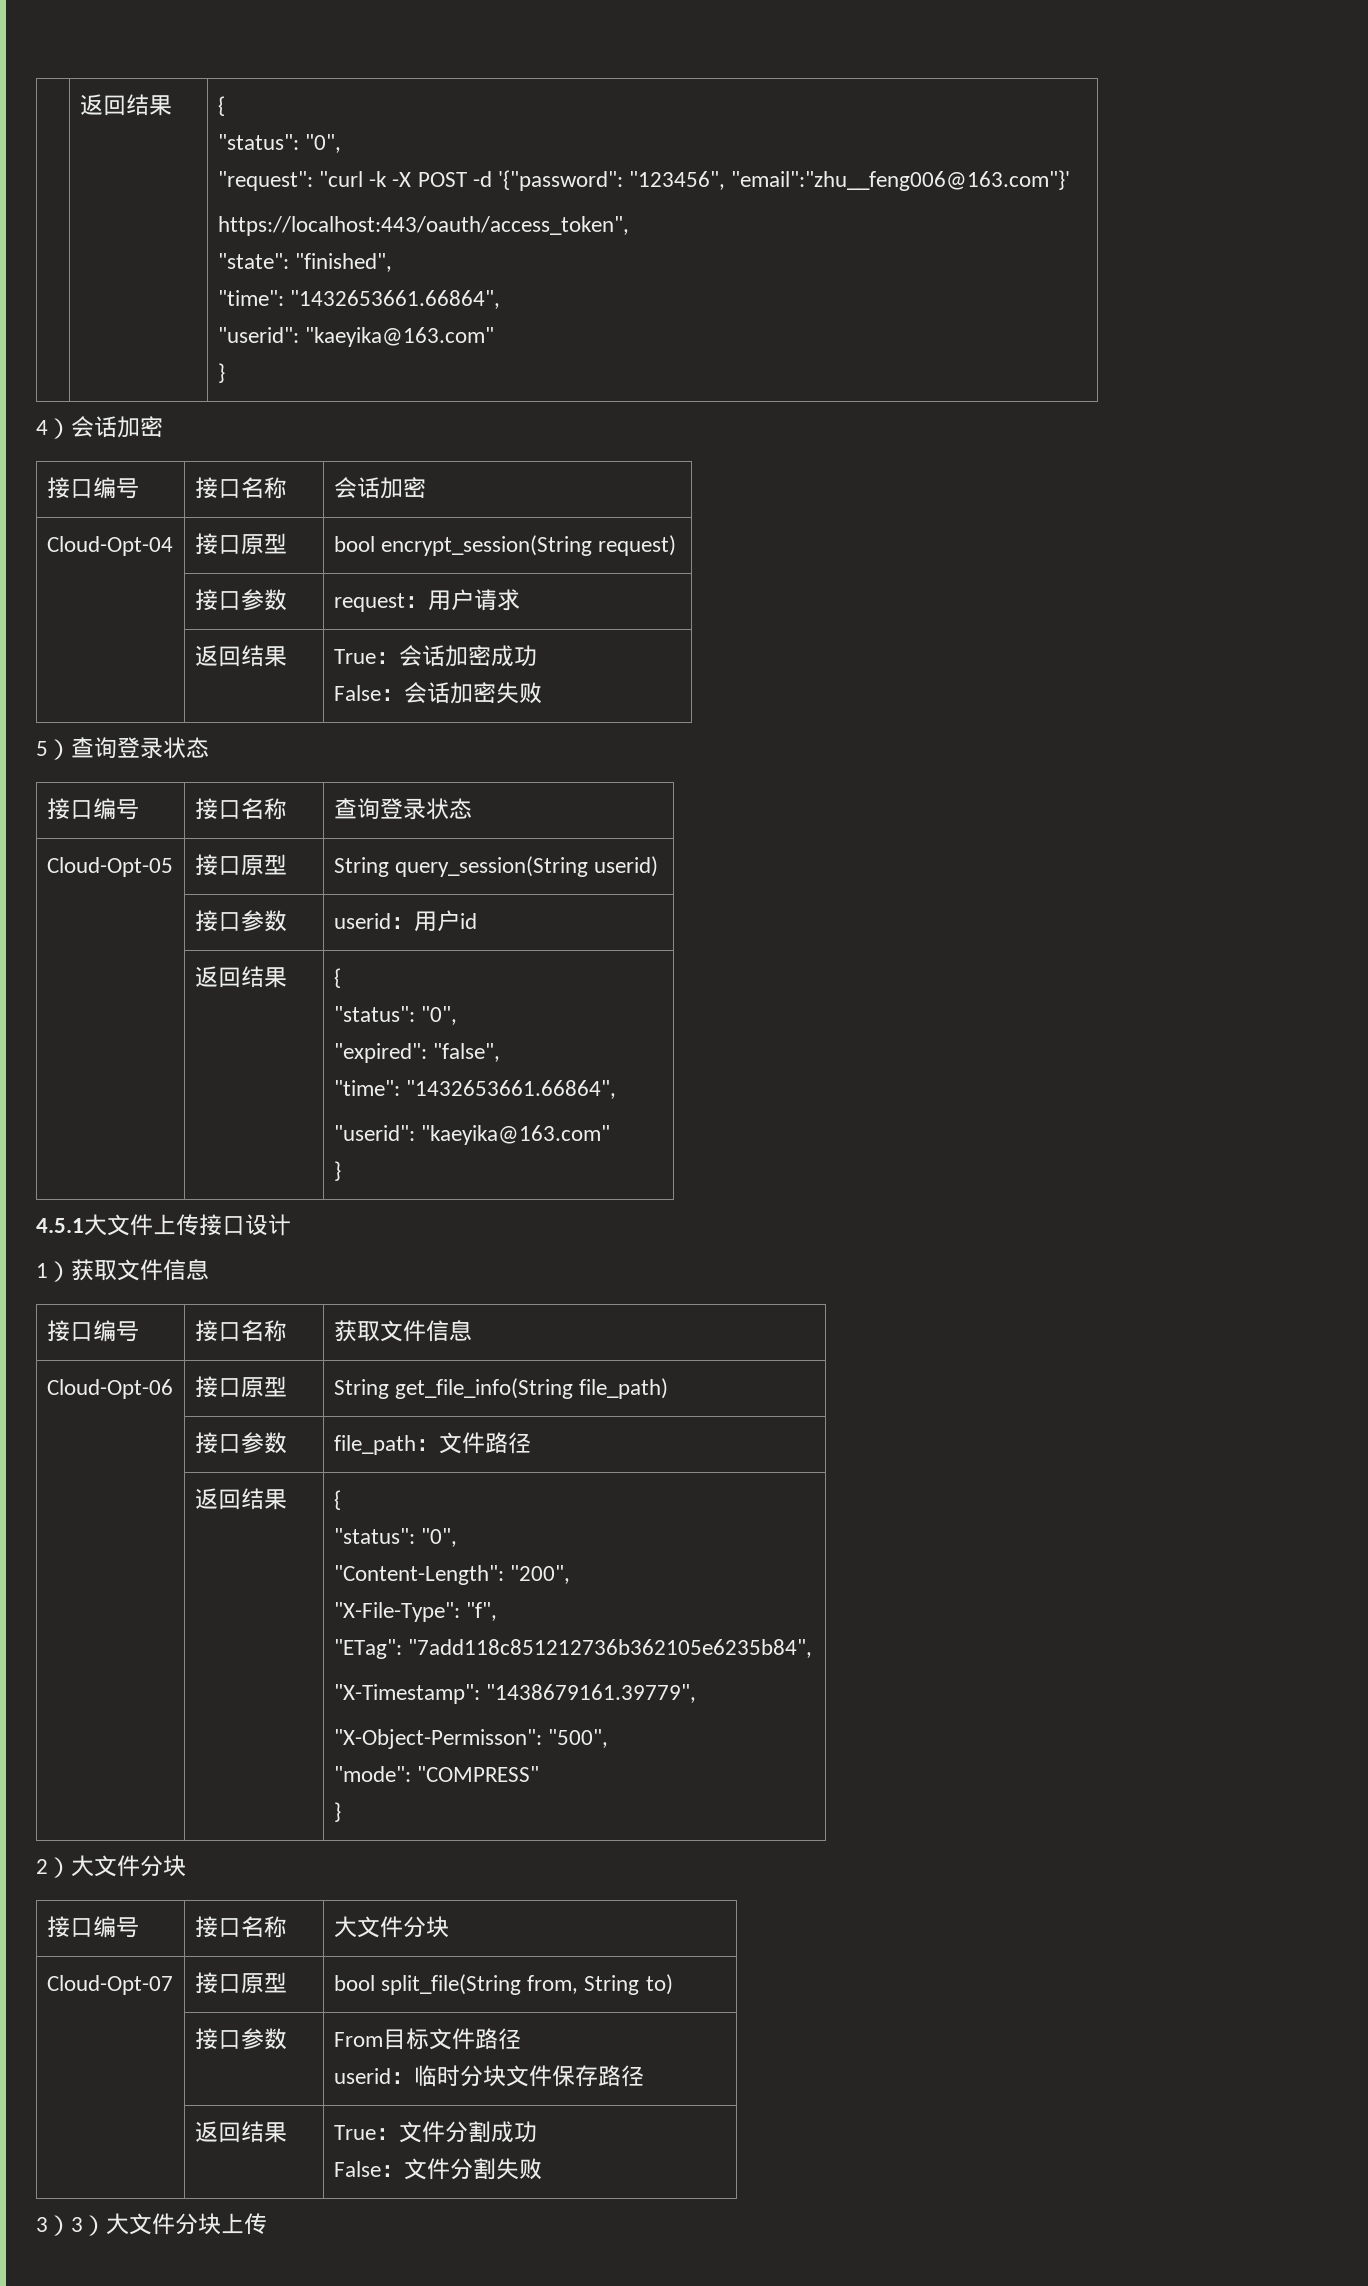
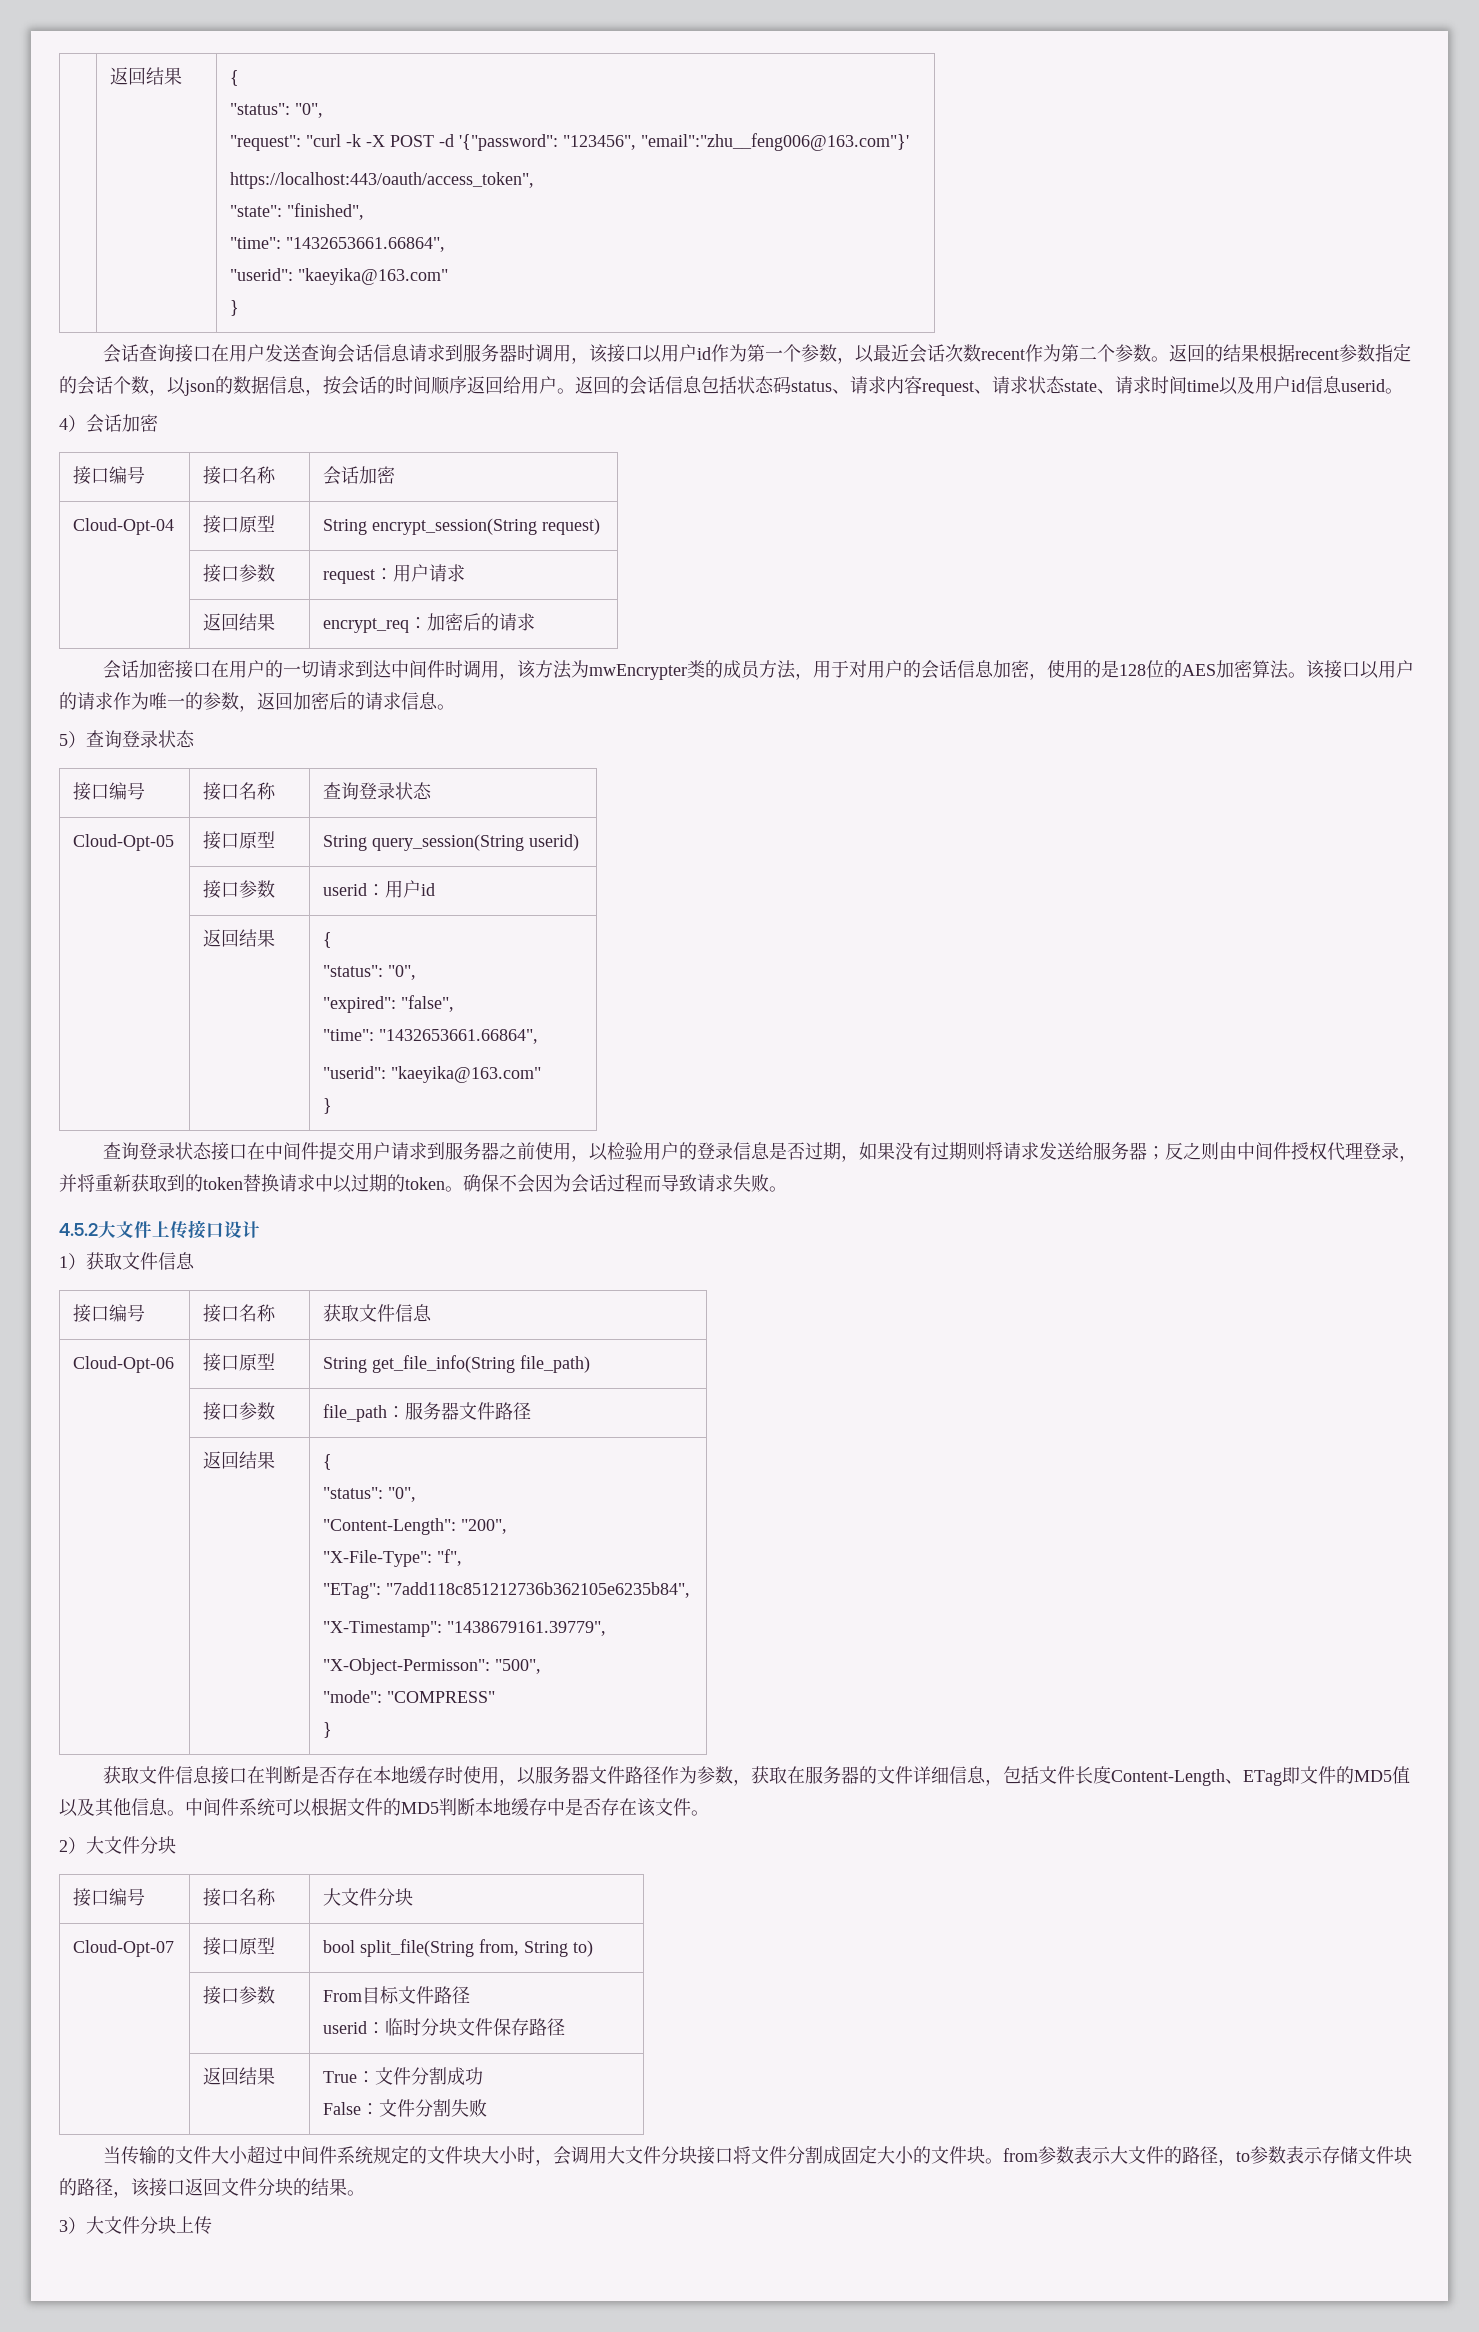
+ 会话查询接口在用户发送查询会话信息请求到服务器时调用，该接口以用户id作为第一个参数，以最近会话次数recent作为第二个参数。返回的结果根据recent参数指定的会话个数，以json的数据信息，按会话的时间顺序返回给用户。返回的会话信息包括状态码status、请求内容request、请求状态state、请求时间time以及用户id信息userid。
- Cloud-Opt-04 | 接口原型 | bool encrypt_session(String request)
+ Cloud-Opt-04 | 接口原型 | String encrypt_session(String request)
- | 返回结果 | True：会话加密成功
- False：会话加密失败
+ | 返回结果 | encrypt_req：加密后的请求
+ 会话加密接口在用户的一切请求到达中间件时调用，该方法为mwEncrypter类的成员方法，用于对用户的会话信息加密，使用的是128位的AES加密算法。该接口以用户的请求作为唯一的参数，返回加密后的请求信息。
- 4.5.1大文件上传接口设计
+ 查询登录状态接口在中间件提交用户请求到服务器之前使用，以检验用户的登录信息是否过期，如果没有过期则将请求发送给服务器；反之则由中间件授权代理登录，并将重新获取到的token替换请求中以过期的token。确保不会因为会话过程而导致请求失败。
+ 4.5.2大文件上传接口设计
- | 接口参数 | file_path：文件路径
+ | 接口参数 | file_path：服务器文件路径
+ 获取文件信息接口在判断是否存在本地缓存时使用，以服务器文件路径作为参数，获取在服务器的文件详细信息，包括文件长度Content-Length、ETag即文件的MD5值以及其他信息。中间件系统可以根据文件的MD5判断本地缓存中是否存在该文件。
- 3）3）大文件分块上传
+ 当传输的文件大小超过中间件系统规定的文件块大小时，会调用大文件分块接口将文件分割成固定大小的文件块。from参数表示大文件的路径，to参数表示存储文件块的路径，该接口返回文件分块的结果。
+ 3）大文件分块上传

